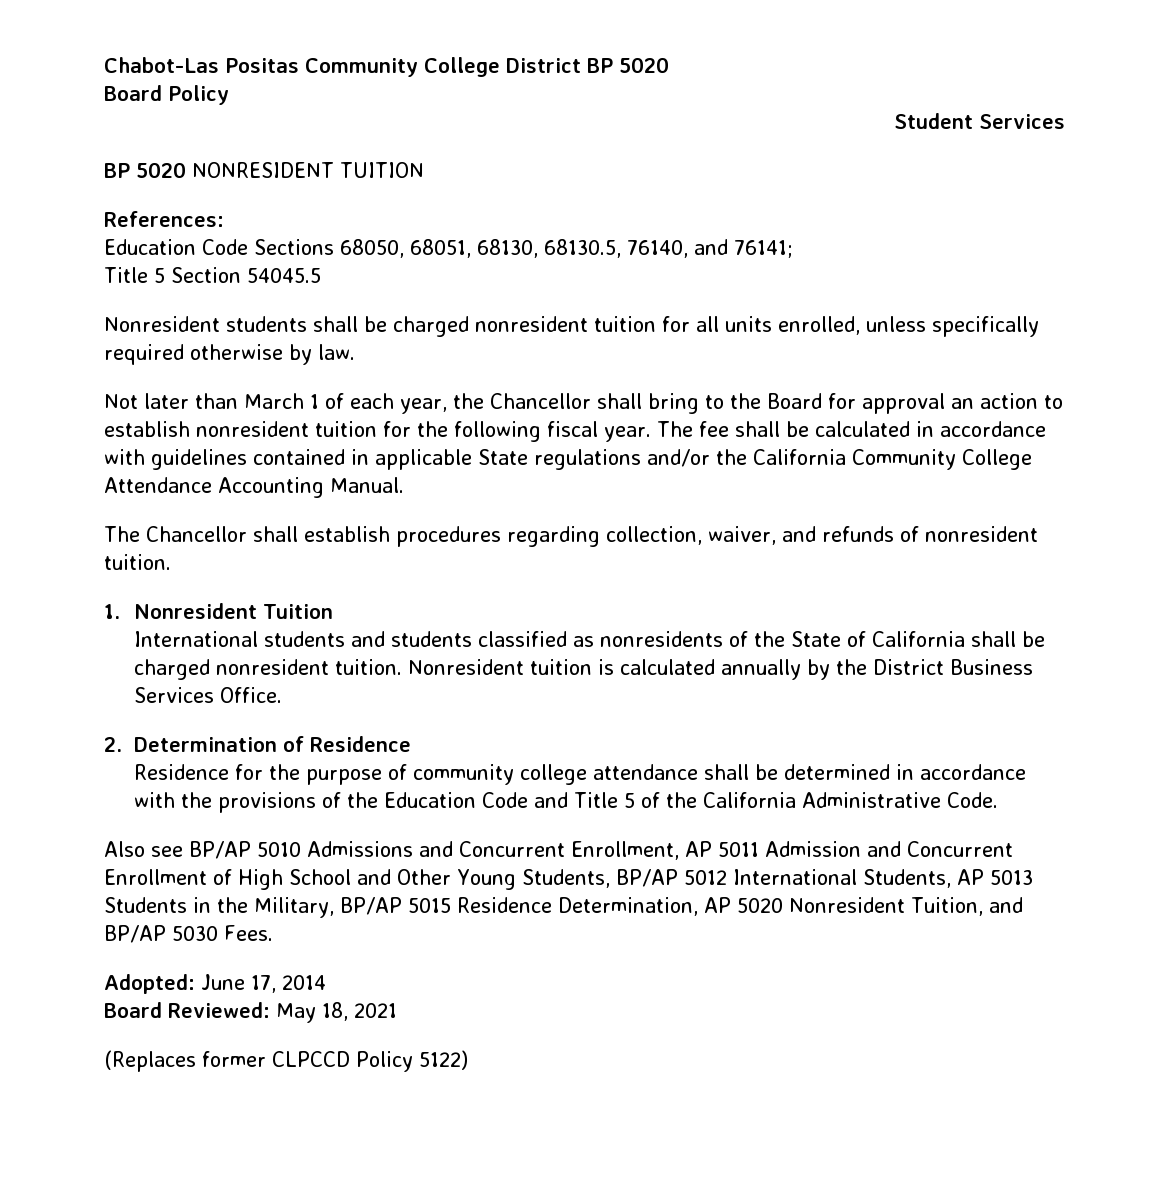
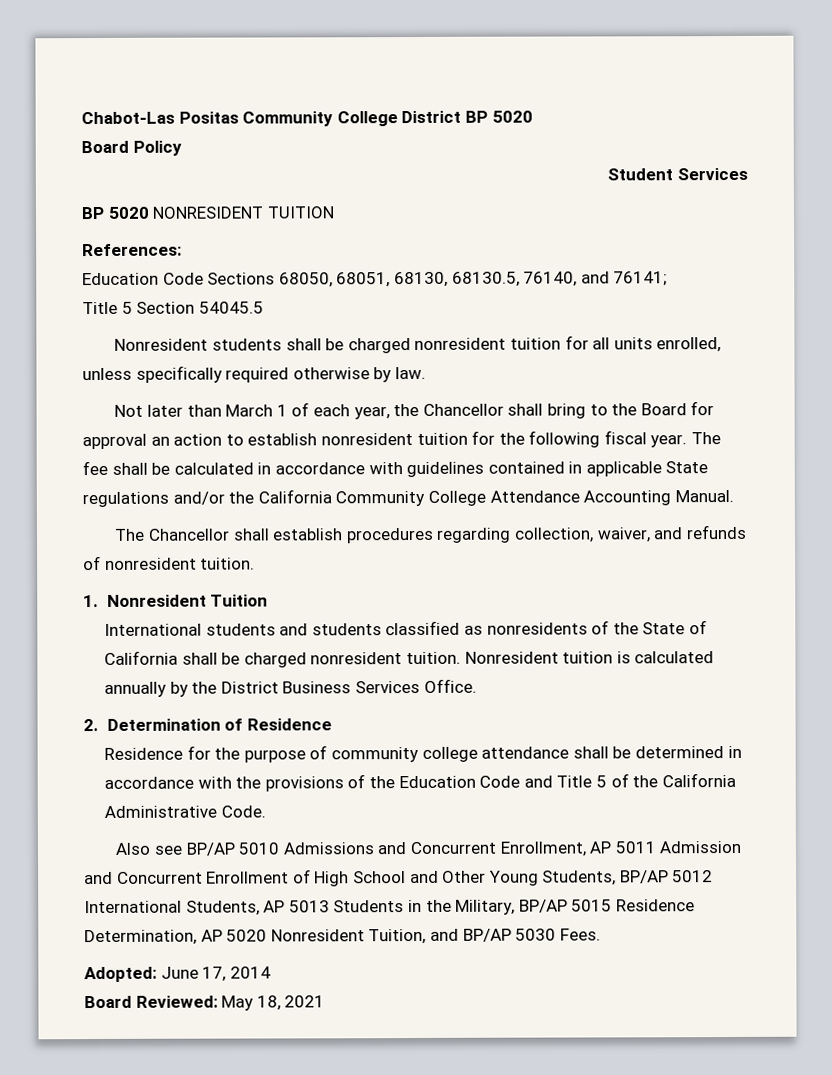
- (Replaces former CLPCCD Policy 5122)

